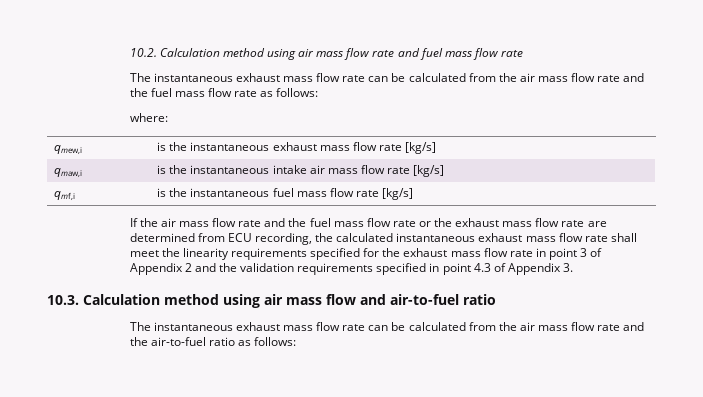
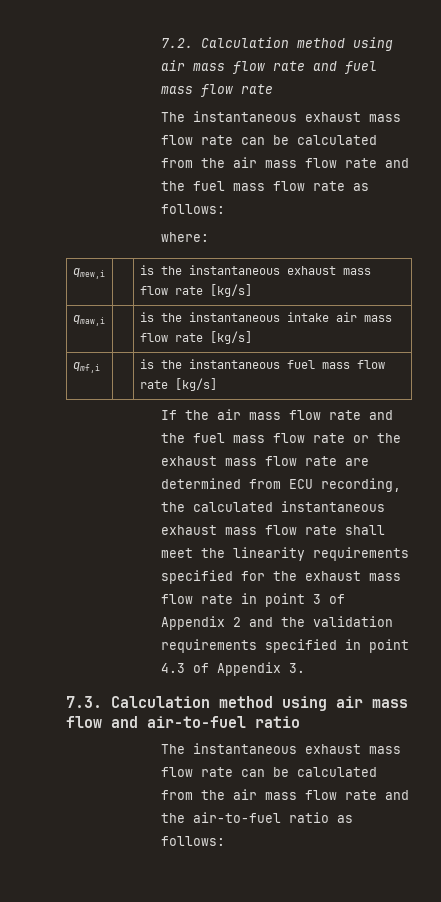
- 10.2. Calculation method using air mass flow rate and fuel mass flow rate
+ 7.2. Calculation method using air mass flow rate and fuel mass flow rate
- 10.3. Calculation method using air mass flow and air-to-fuel ratio
+ 7.3. Calculation method using air mass flow and air-to-fuel ratio

